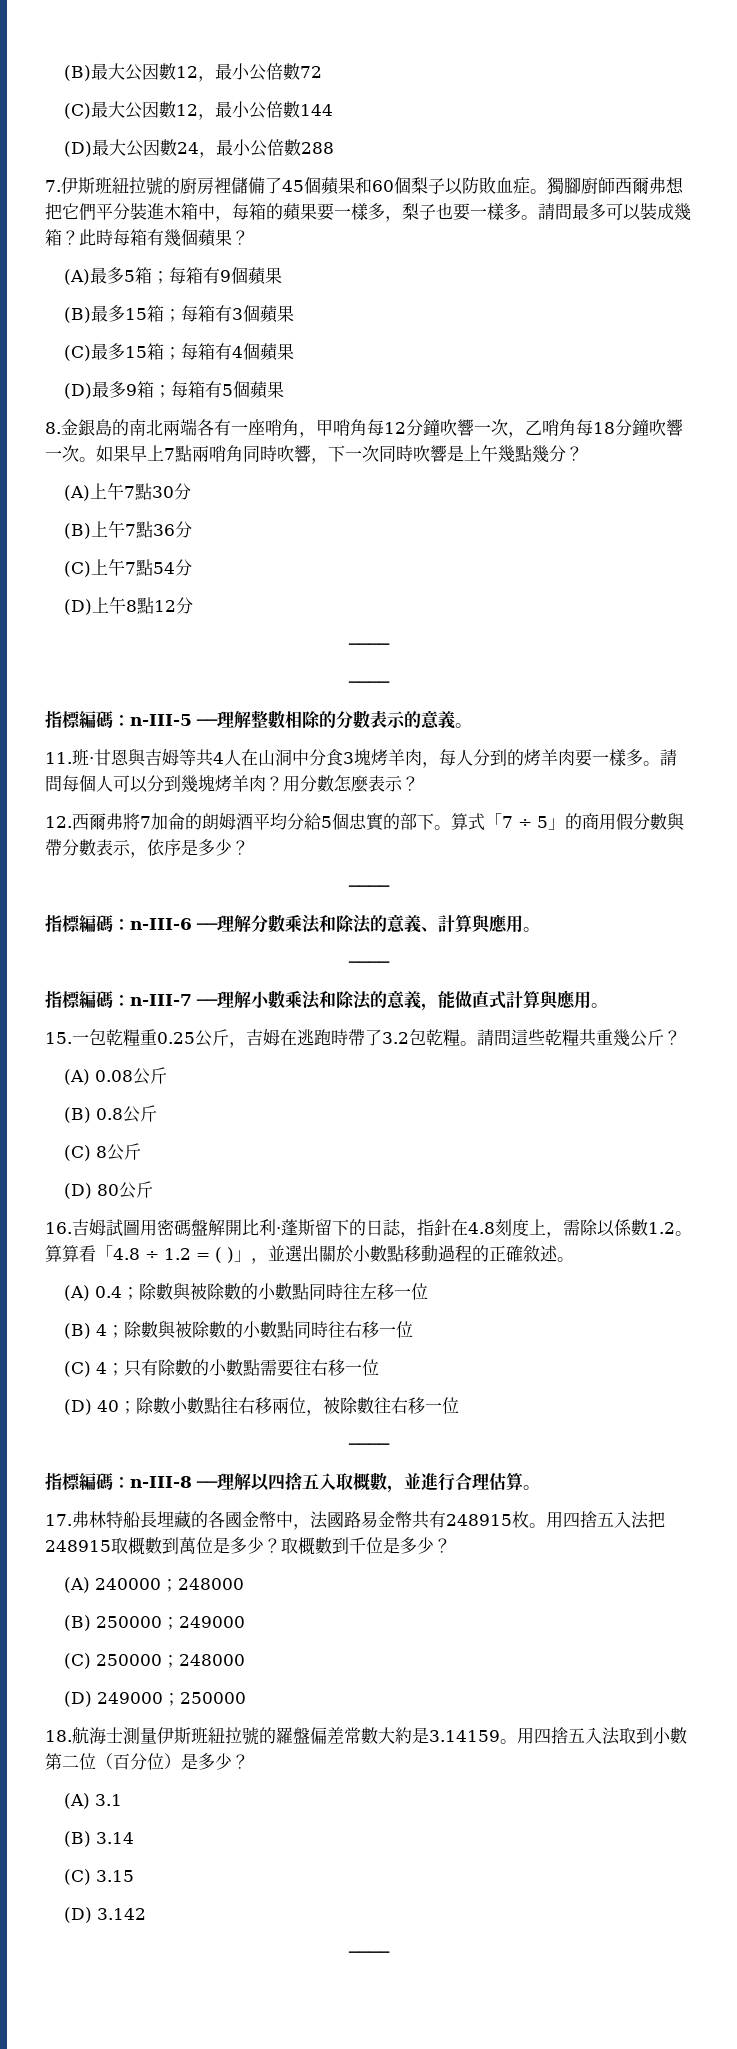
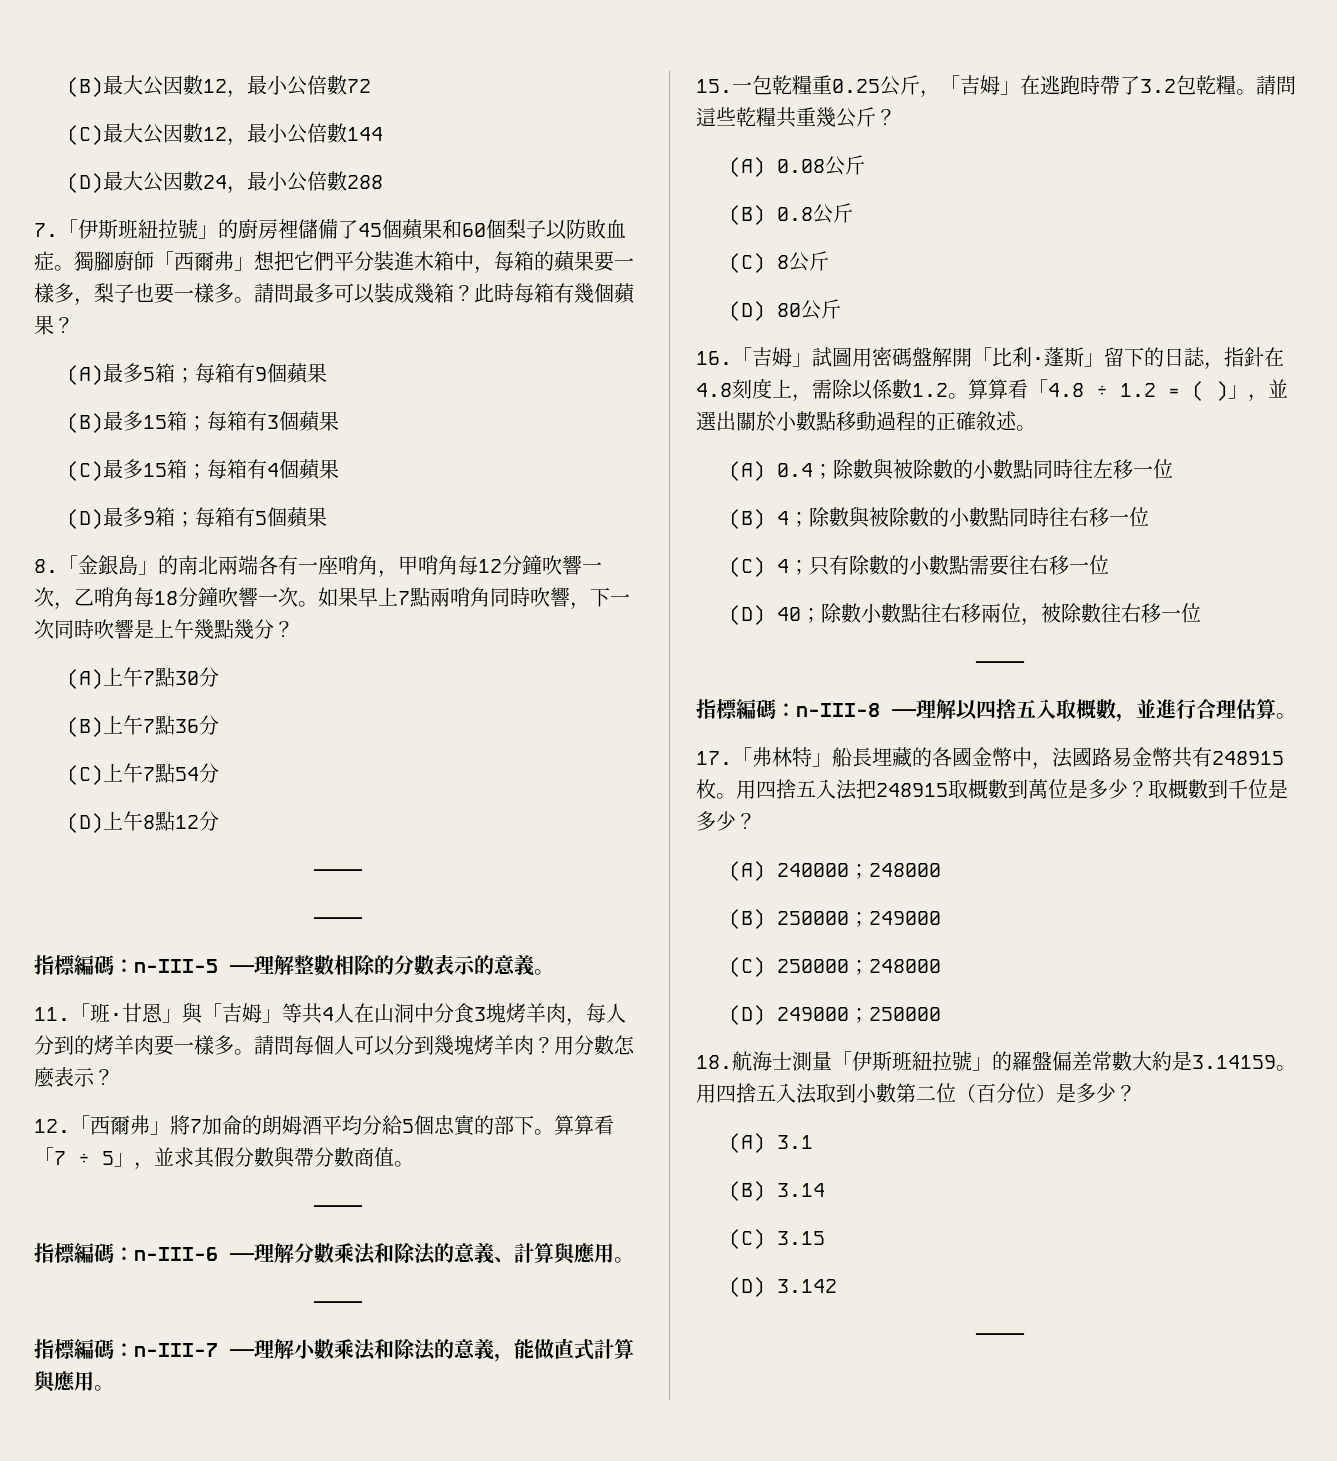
- 7.伊斯班紐拉號的廚房裡儲備了45個蘋果和60個梨子以防敗血症。
+ 7.「伊斯班紐拉號」的廚房裡儲備了45個蘋果和60個梨子以防敗血症。
- 獨腳廚師西爾弗想把它們平分裝進木箱中，每箱的蘋果要一樣多，梨子也要一樣多。
+ 獨腳廚師「西爾弗」想把它們平分裝進木箱中，每箱的蘋果要一樣多，梨子也要一樣多。
- 8.金銀島的南北兩端各有一座哨角，甲哨角每12分鐘吹響一次，乙哨角每18分鐘吹響一次。
+ 8.「金銀島」的南北兩端各有一座哨角，甲哨角每12分鐘吹響一次，乙哨角每18分鐘吹響一次。
- 11.班·甘恩與吉姆等共4人在山洞中分食3塊烤羊肉，每人分到的烤羊肉要一樣多。
+ 11.「班·甘恩」與「吉姆」等共4人在山洞中分食3塊烤羊肉，每人分到的烤羊肉要一樣多。
- 12.西爾弗將7加侖的朗姆酒平均分給5個忠實的部下。
+ 12.「西爾弗」將7加侖的朗姆酒平均分給5個忠實的部下。
- 算式「7 ÷ 5」的商用假分數與帶分數表示，依序是多少？
+ 算算看「7 ÷ 5」，並求其假分數與帶分數商值。
- 15.一包乾糧重0.25公斤，吉姆在逃跑時帶了3.2包乾糧。
+ 15.一包乾糧重0.25公斤，「吉姆」在逃跑時帶了3.2包乾糧。
- 16.吉姆試圖用密碼盤解開比利·蓬斯留下的日誌，指針在4.8刻度上，需除以係數1.2。
+ 16.「吉姆」試圖用密碼盤解開「比利·蓬斯」留下的日誌，指針在4.8刻度上，需除以係數1.2。
- 17.弗林特船長埋藏的各國金幣中，法國路易金幣共有248915枚。
+ 17.「弗林特」船長埋藏的各國金幣中，法國路易金幣共有248915枚。
- 18.航海士測量伊斯班紐拉號的羅盤偏差常數大約是3.14159。
+ 18.航海士測量「伊斯班紐拉號」的羅盤偏差常數大約是3.14159。

